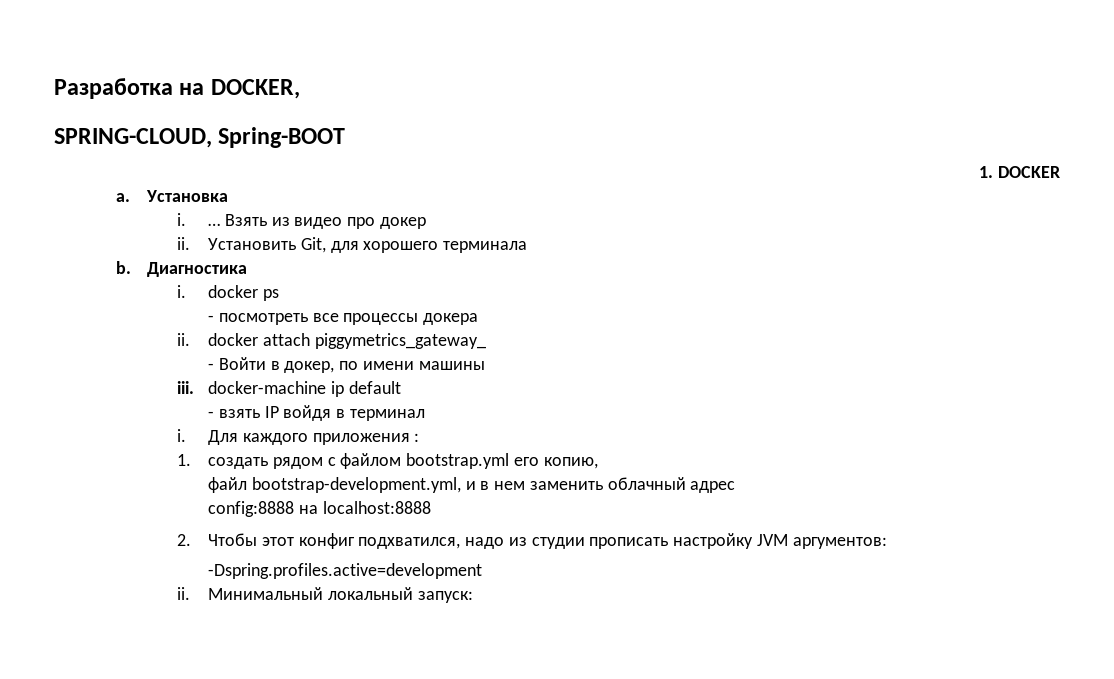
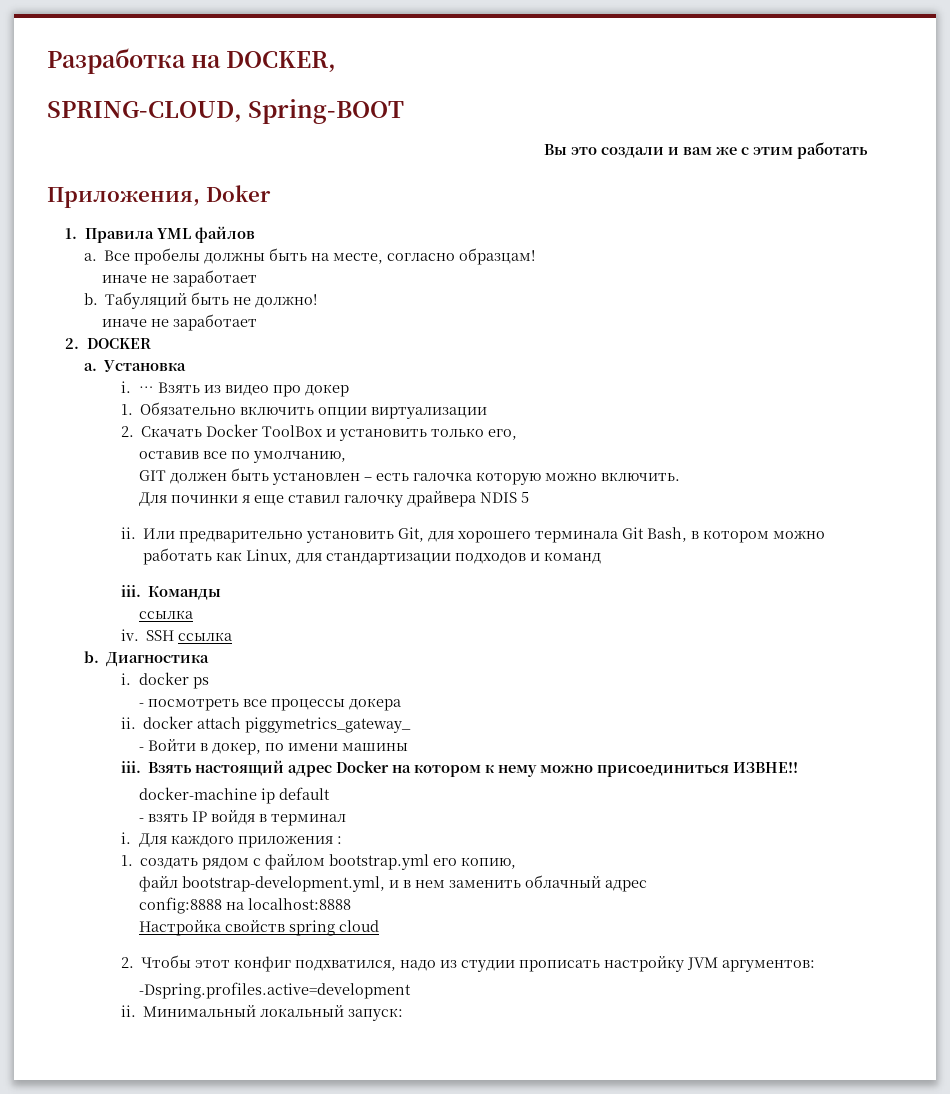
- 1. DOCKER
+ Вы это создали и вам же с этим работать
+ Приложения, Doker
+ 1. Правила YML файлов
+ a. Все пробелы должны быть на месте, согласно образцам!
+ иначе не заработает
+ b. Табуляций быть не должно!
+ иначе не заработает
+ 2. DOCKER
- ii. Установить Git, для хорошего терминала
+ 1. Обязательно включить опции виртуализации
+ 2. Скачать Docker ToolBox и установить только его,
+ оставив все по умолчанию,
+ GIT должен быть установлен – есть галочка которую можно включить.
+ Для починки я еще ставил галочку драйвера NDIS 5
+ ii. Или предварительно установить Git, для хорошего терминала Git Bash, в котором можно работать как Linux, для стандартизации подходов и команд
+ iii. Команды
+ ссылка
+ iv. SSH ссылка
- iii. docker-machine ip default
+ iii. Взять настоящий адрес Docker на котором к нему можно присоединиться ИЗВНЕ!!
+ docker-machine ip default
+ Настройка свойств spring cloud

